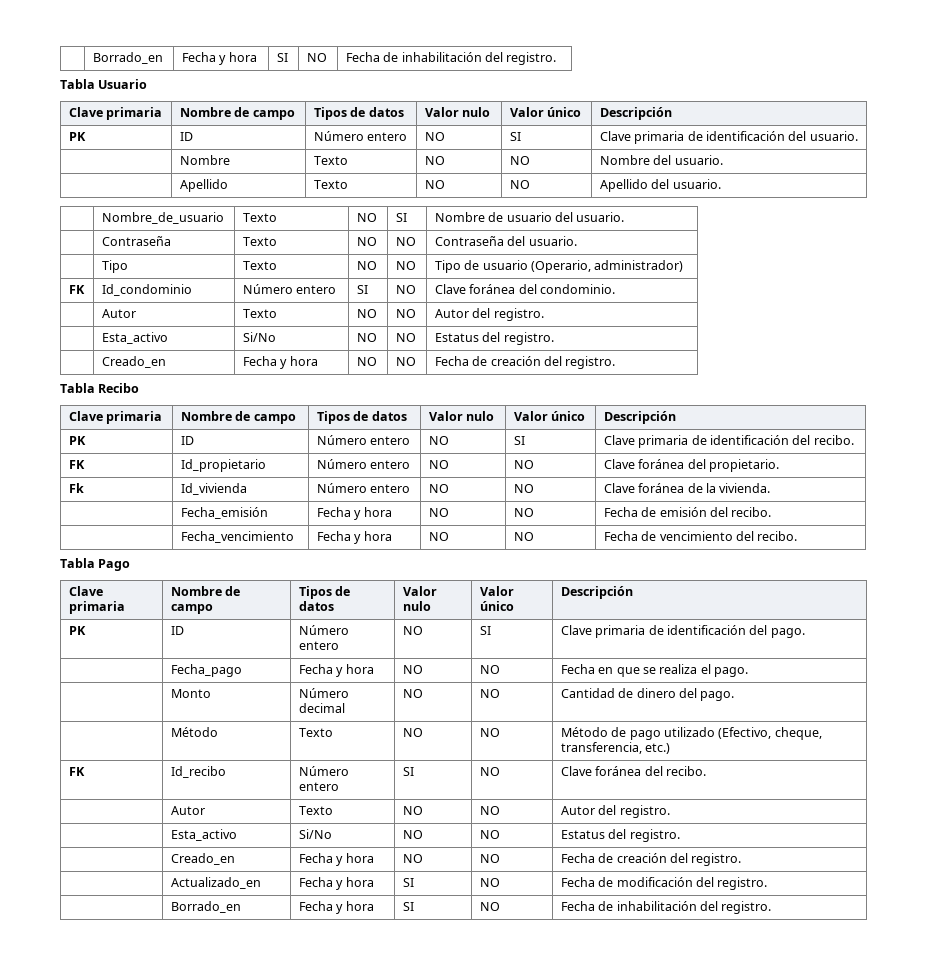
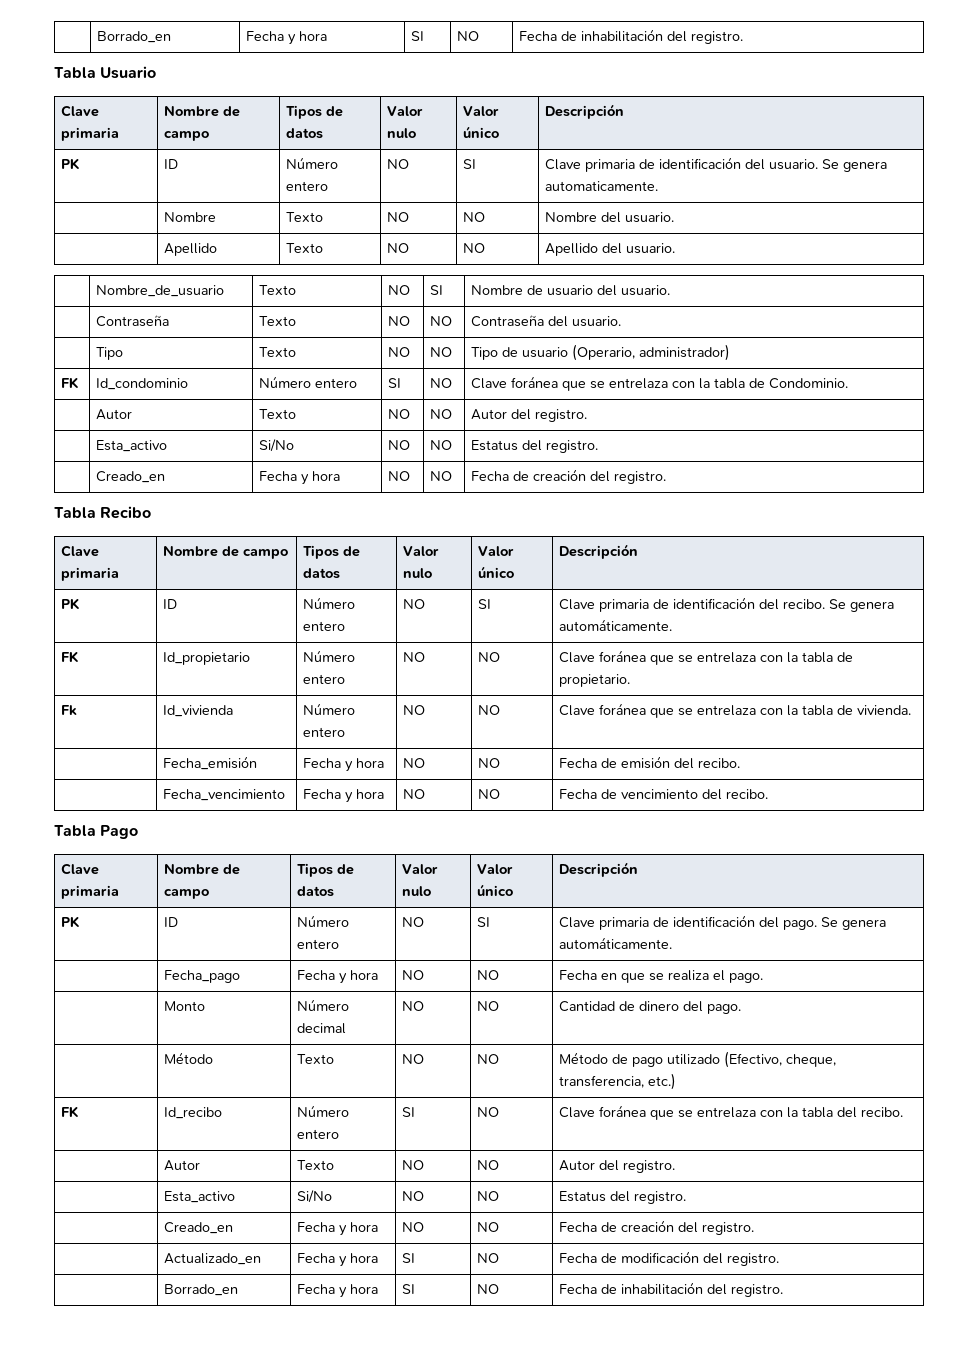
- PK | ID | Número entero | NO | SI | Clave primaria de identificación del usuario.
+ PK | ID | Número entero | NO | SI | Clave primaria de identificación del usuario. Se genera automaticamente.
- FK | Id_condominio | Número entero | SI | NO | Clave foránea del condominio.
+ FK | Id_condominio | Número entero | SI | NO | Clave foránea que se entrelaza con la tabla de Condominio.
- PK | ID | Número entero | NO | SI | Clave primaria de identificación del recibo.
+ PK | ID | Número entero | NO | SI | Clave primaria de identificación del recibo. Se genera automáticamente.
- FK | Id_propietario | Número entero | NO | NO | Clave foránea del propietario.
+ FK | Id_propietario | Número entero | NO | NO | Clave foránea que se entrelaza con la tabla de propietario.
- Fk | Id_vivienda | Número entero | NO | NO | Clave foránea de la vivienda.
+ Fk | Id_vivienda | Número entero | NO | NO | Clave foránea que se entrelaza con la tabla de vivienda.
- PK | ID | Número entero | NO | SI | Clave primaria de identificación del pago.
+ PK | ID | Número entero | NO | SI | Clave primaria de identificación del pago. Se genera automáticamente.
- FK | Id_recibo | Número entero | SI | NO | Clave foránea del recibo.
+ FK | Id_recibo | Número entero | SI | NO | Clave foránea que se entrelaza con la tabla del recibo.

